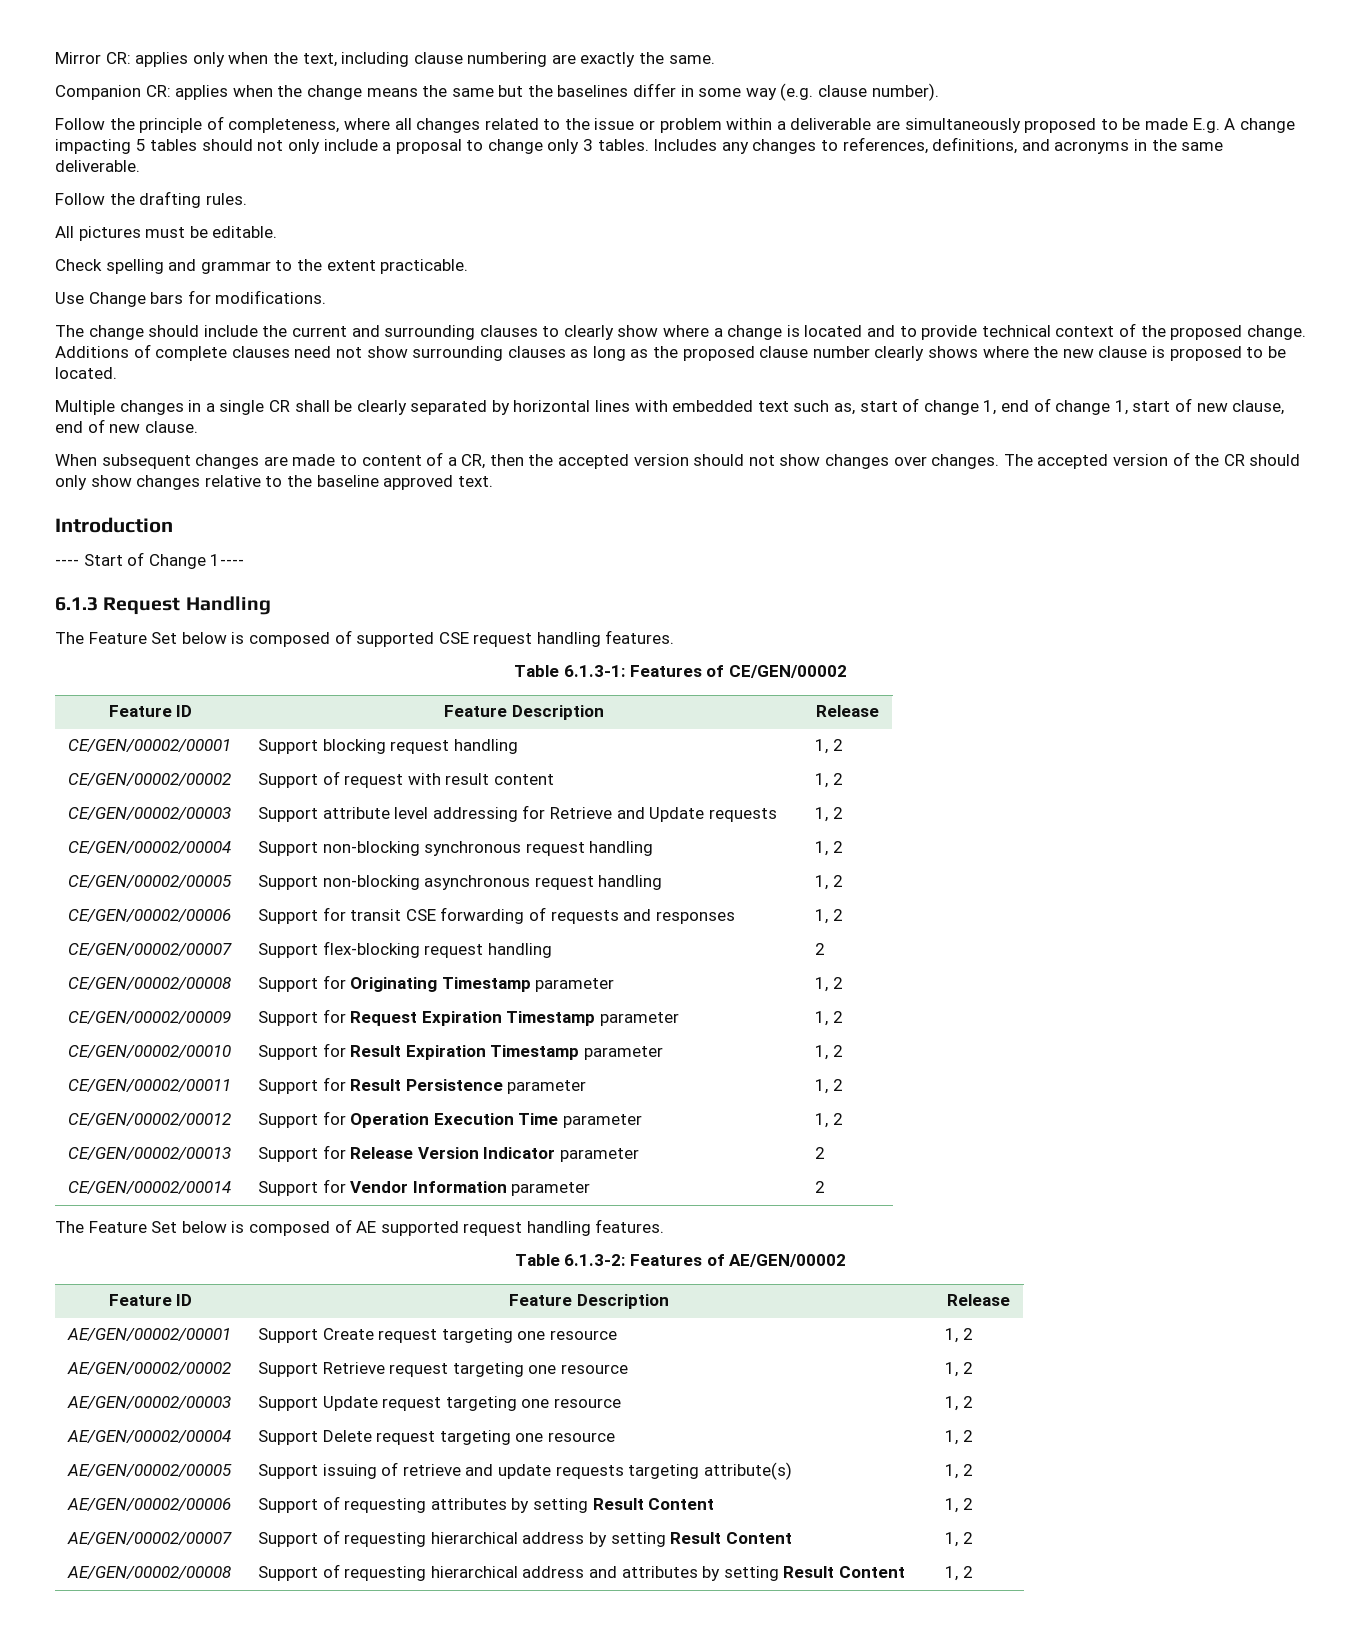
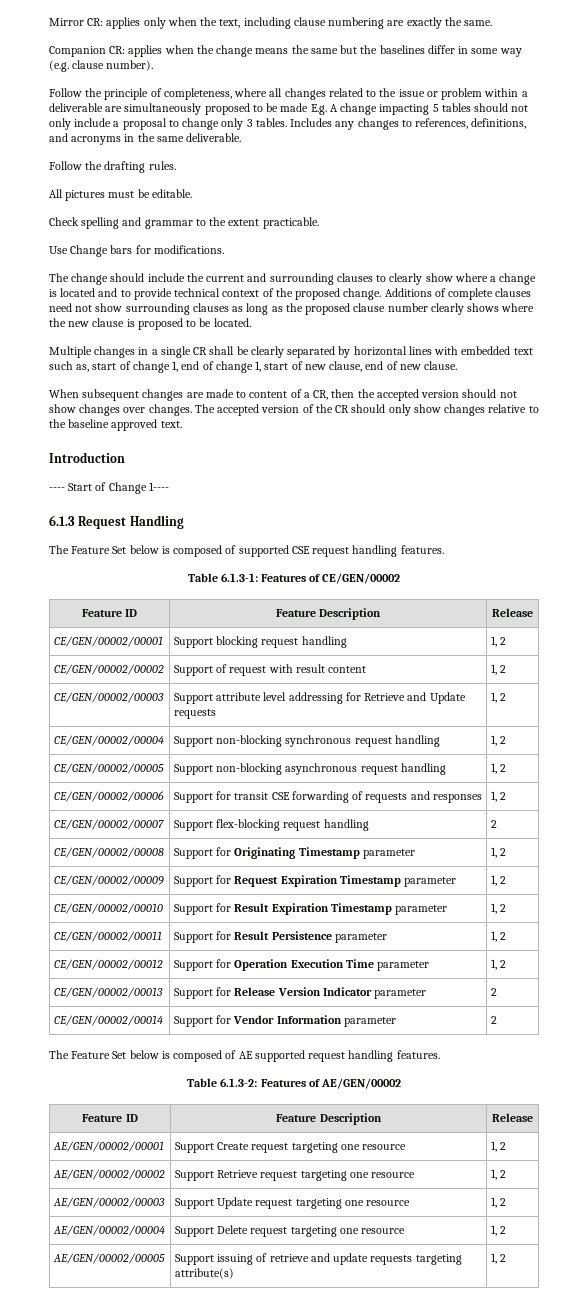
- AE/GEN/00002/00006 | Support of requesting attributes by setting Result Content | 1, 2
- AE/GEN/00002/00007 | Support of requesting hierarchical address by setting Result Content | 1, 2
- AE/GEN/00002/00008 | Support of requesting hierarchical address and attributes by setting Result Content | 1, 2

